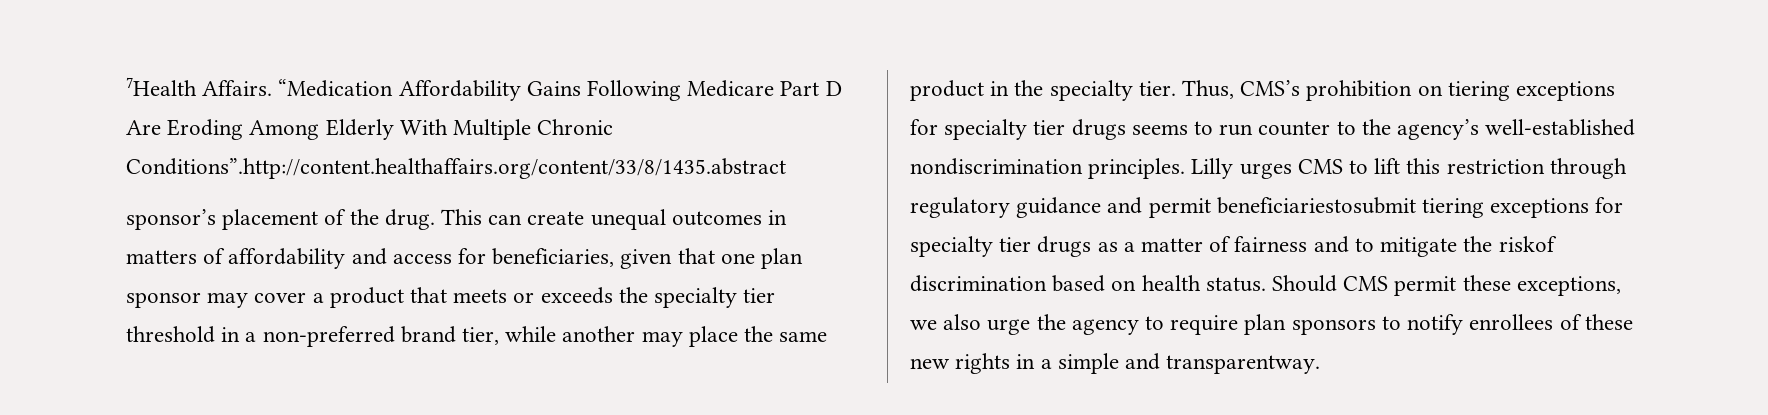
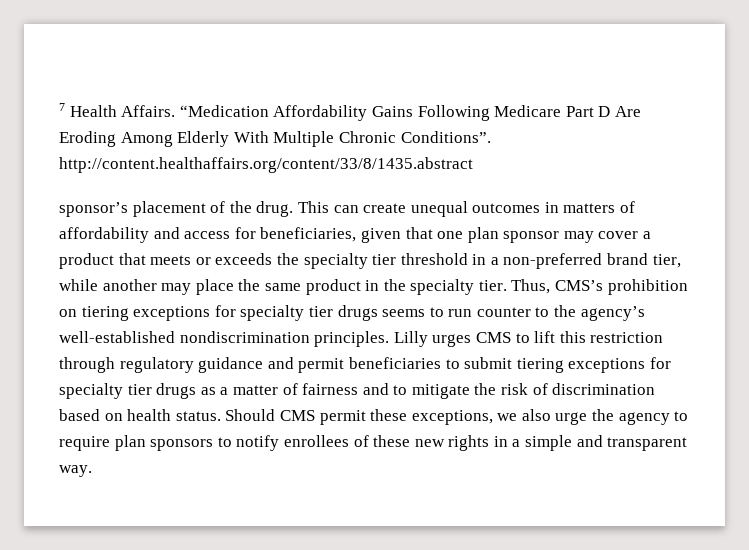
- 7Health Affairs.
+ 7 Health Affairs.
- “Medication Affordability Gains Following Medicare Part D Are Eroding Among Elderly With Multiple Chronic Conditions”.http://content.healthaffairs.org/content/33/8/1435.abstract
+ “Medication Affordability Gains Following Medicare Part D Are Eroding Among Elderly With Multiple Chronic Conditions”. http://content.healthaffairs.org/content/33/8/1435.abstract
- Lilly urges CMS to lift this restriction through regulatory guidance and permit beneficiariestosubmit tiering exceptions for specialty tier drugs as a matter of fairness and to mitigate the riskof discrimination based on health status.
+ Lilly urges CMS to lift this restriction through regulatory guidance and permit beneficiaries to submit tiering exceptions for specialty tier drugs as a matter of fairness and to mitigate the risk of discrimination based on health status.
- Should CMS permit these exceptions, we also urge the agency to require plan sponsors to notify enrollees of these new rights in a simple and transparentway.
+ Should CMS permit these exceptions, we also urge the agency to require plan sponsors to notify enrollees of these new rights in a simple and transparent way.

